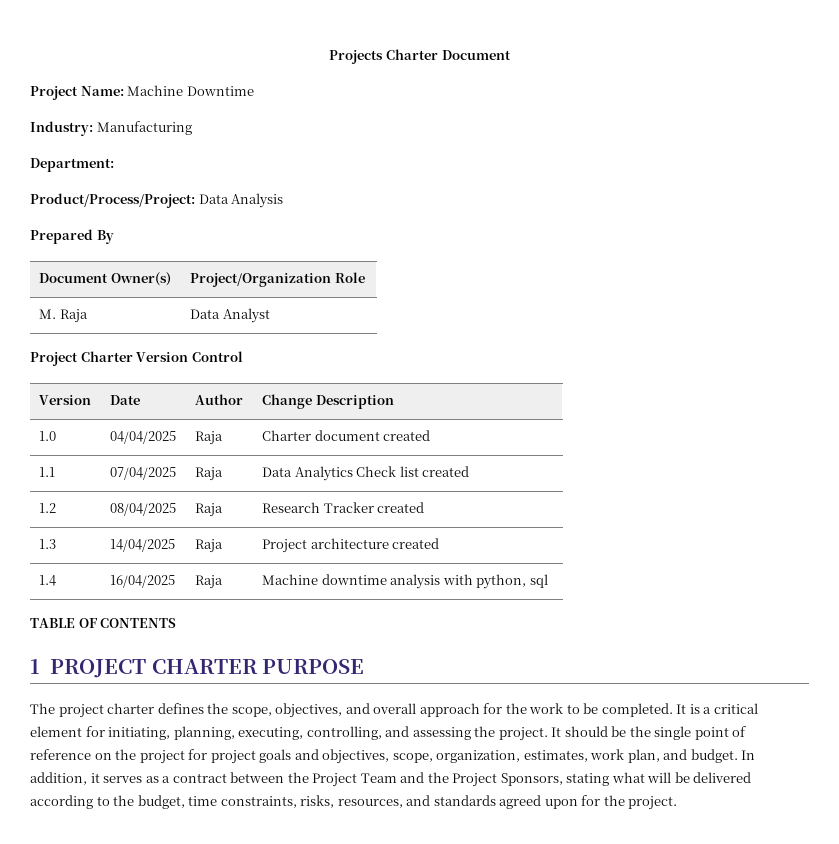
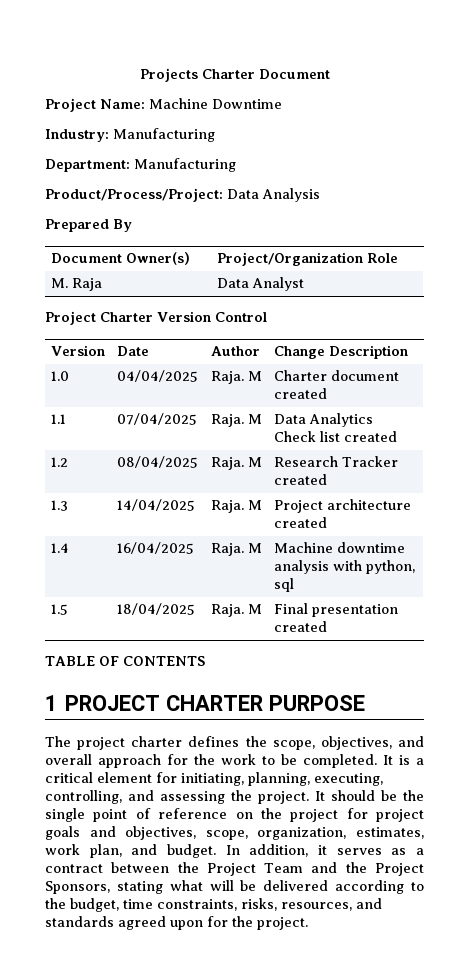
- Department:
+ Department: Manufacturing
- 1.0 | 04/04/2025 | Raja | Charter document created
+ 1.0 | 04/04/2025 | Raja. M | Charter document created
- 1.1 | 07/04/2025 | Raja | Data Analytics Check list created
+ 1.1 | 07/04/2025 | Raja. M | Data Analytics Check list created
- 1.2 | 08/04/2025 | Raja | Research Tracker created
+ 1.2 | 08/04/2025 | Raja. M | Research Tracker created
- 1.3 | 14/04/2025 | Raja | Project architecture created
+ 1.3 | 14/04/2025 | Raja. M | Project architecture created
- 1.4 | 16/04/2025 | Raja | Machine downtime analysis with python, sql
+ 1.4 | 16/04/2025 | Raja. M | Machine downtime analysis with python, sql
+ 1.5 | 18/04/2025 | Raja. M | Final presentation created

